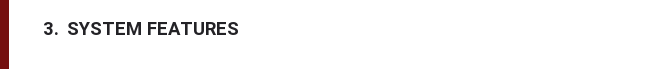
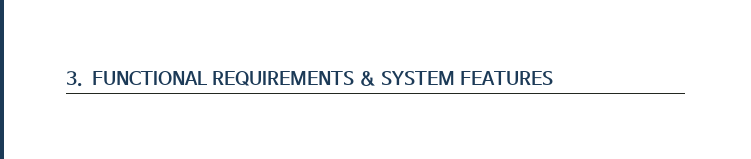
- 3. SYSTEM FEATURES
+ 3. FUNCTIONAL REQUIREMENTS & SYSTEM FEATURES

